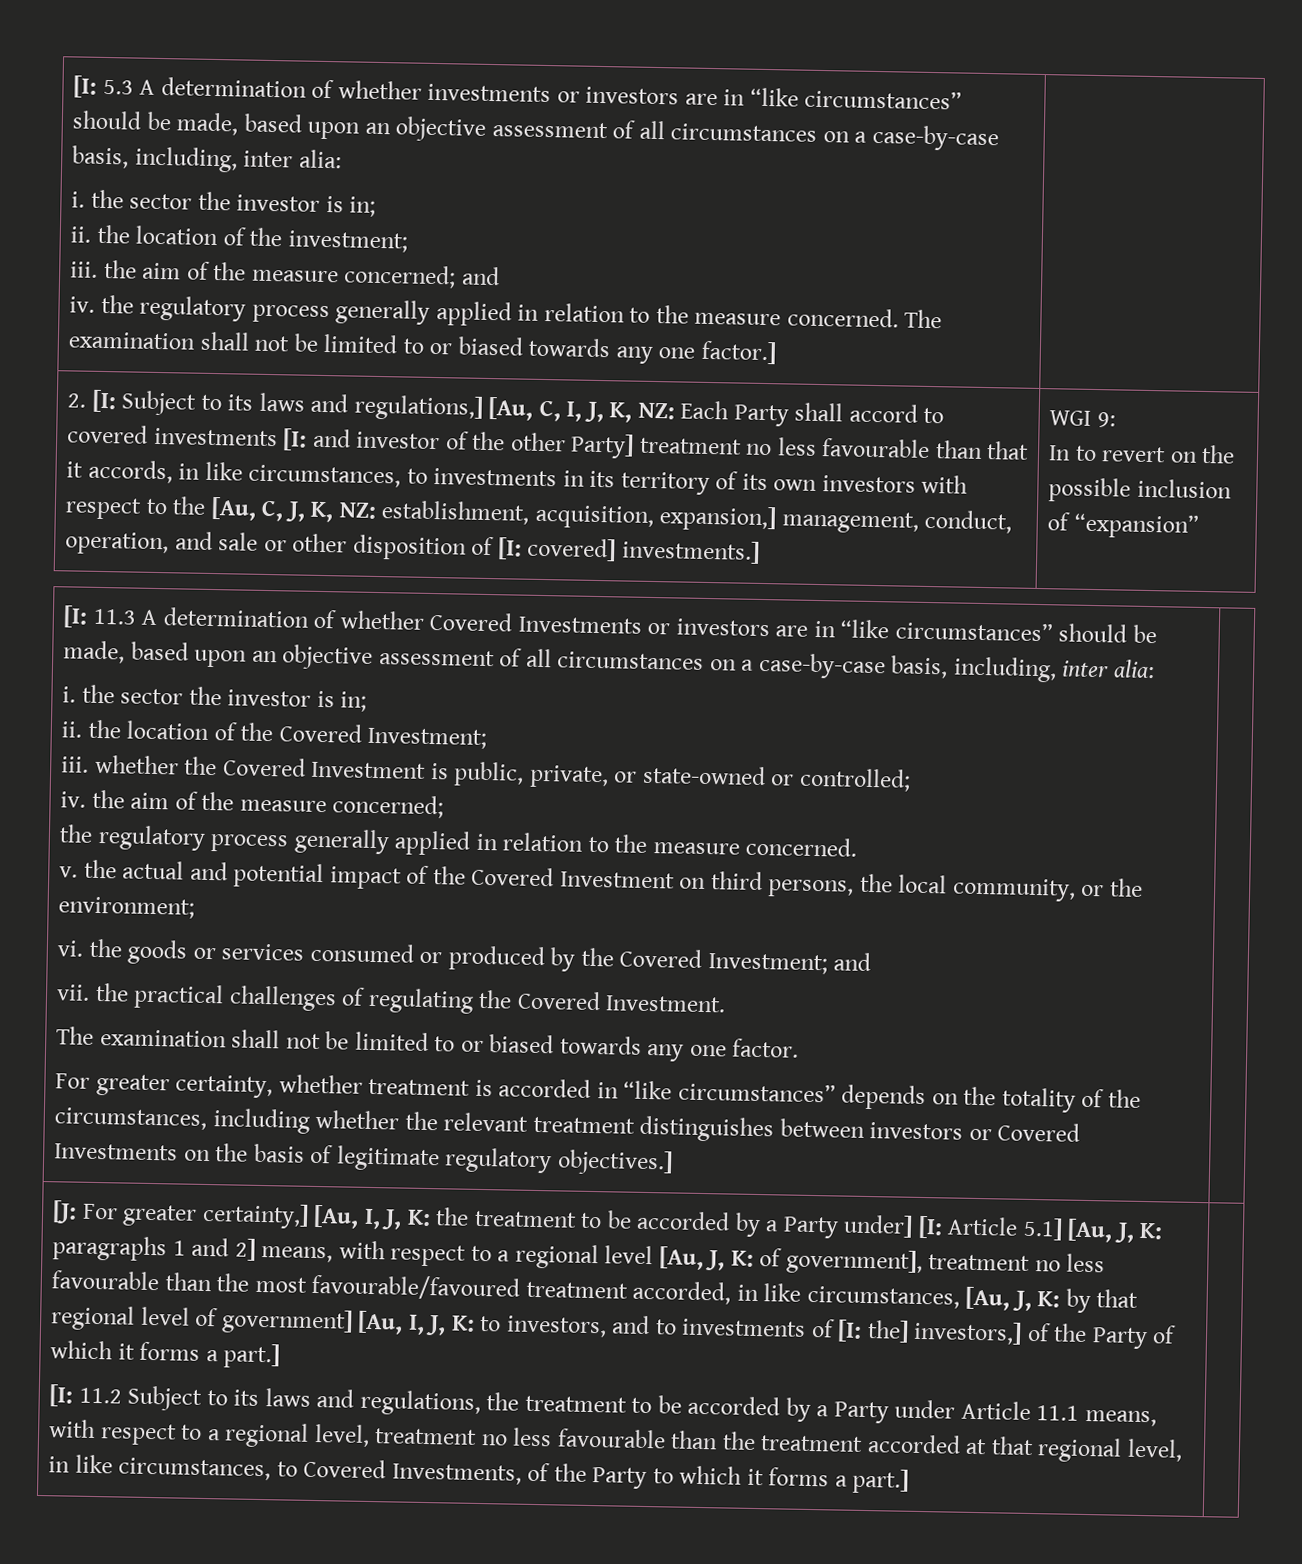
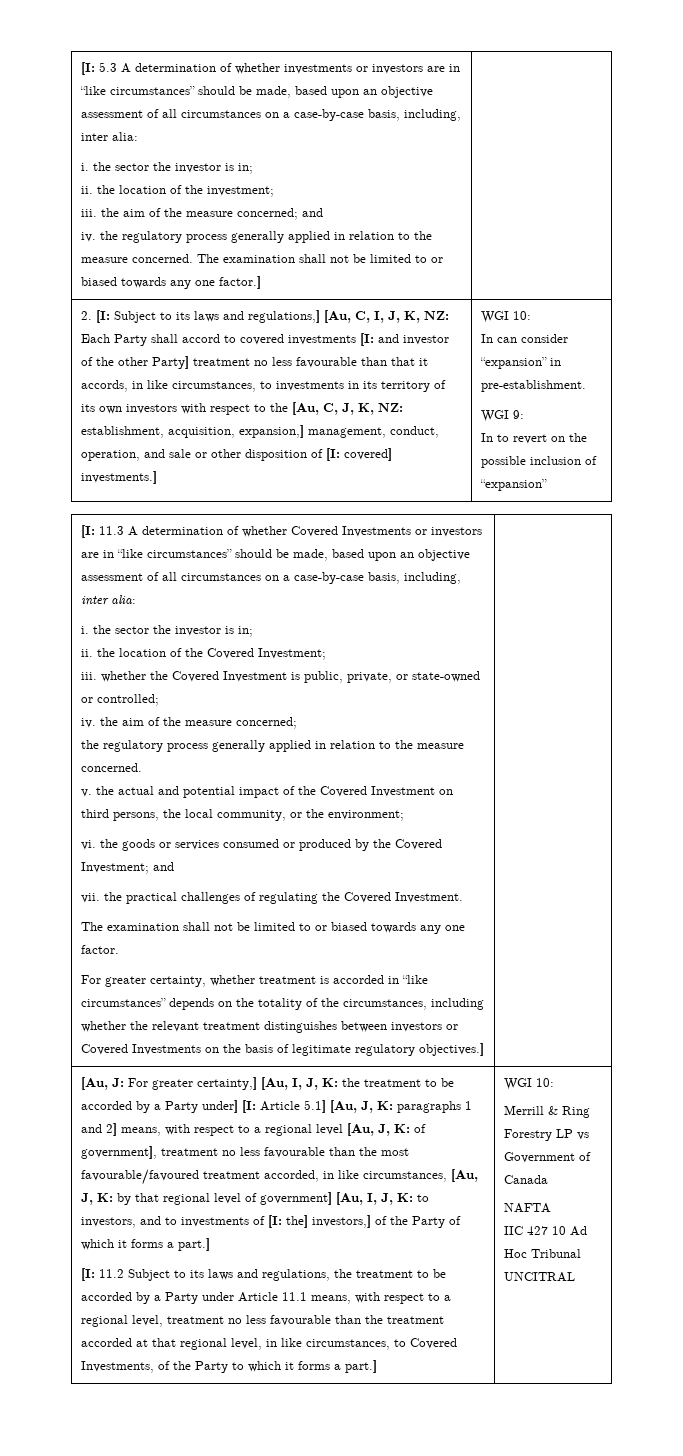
- covered] investments.] | WGI 9:
+ covered] investments.] | WGI 10:
+ In can consider “expansion” in pre-establishment.
+ WGI 9:
- [J:
+ [Au, J:
- [I: 11.2 Subject to its laws and regulations, the treatment to be accorded by a Party under Article 11.1 means, with respect to a regional level, treatment no less favourable than the treatment accorded at that regional level, in like circumstances, to Covered Investments, of the Party to which it forms a part.]
+ [I: 11.2 Subject to its laws and regulations, the treatment to be accorded by a Party under Article 11.1 means, with respect to a regional level, treatment no less favourable than the treatment accorded at that regional level, in like circumstances, to Covered Investments, of the Party to which it forms a part.] | WGI 10:
+ Merrill & Ring Forestry LP vs Government of Canada
+ NAFTA
+ IIC 427 10 Ad Hoc Tribunal UNCITRAL

